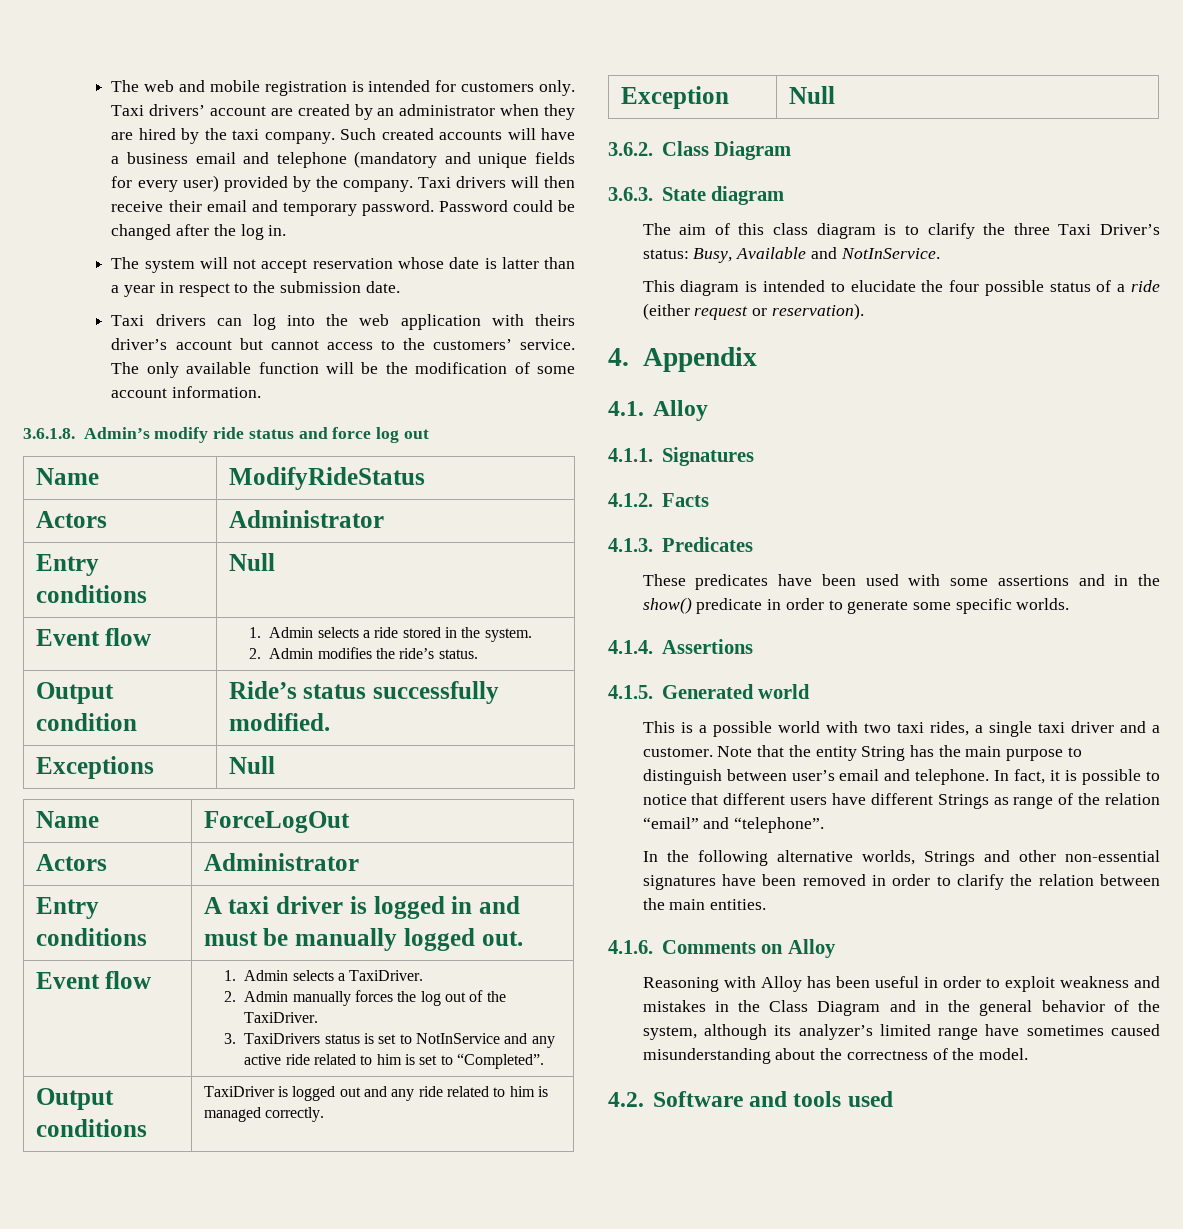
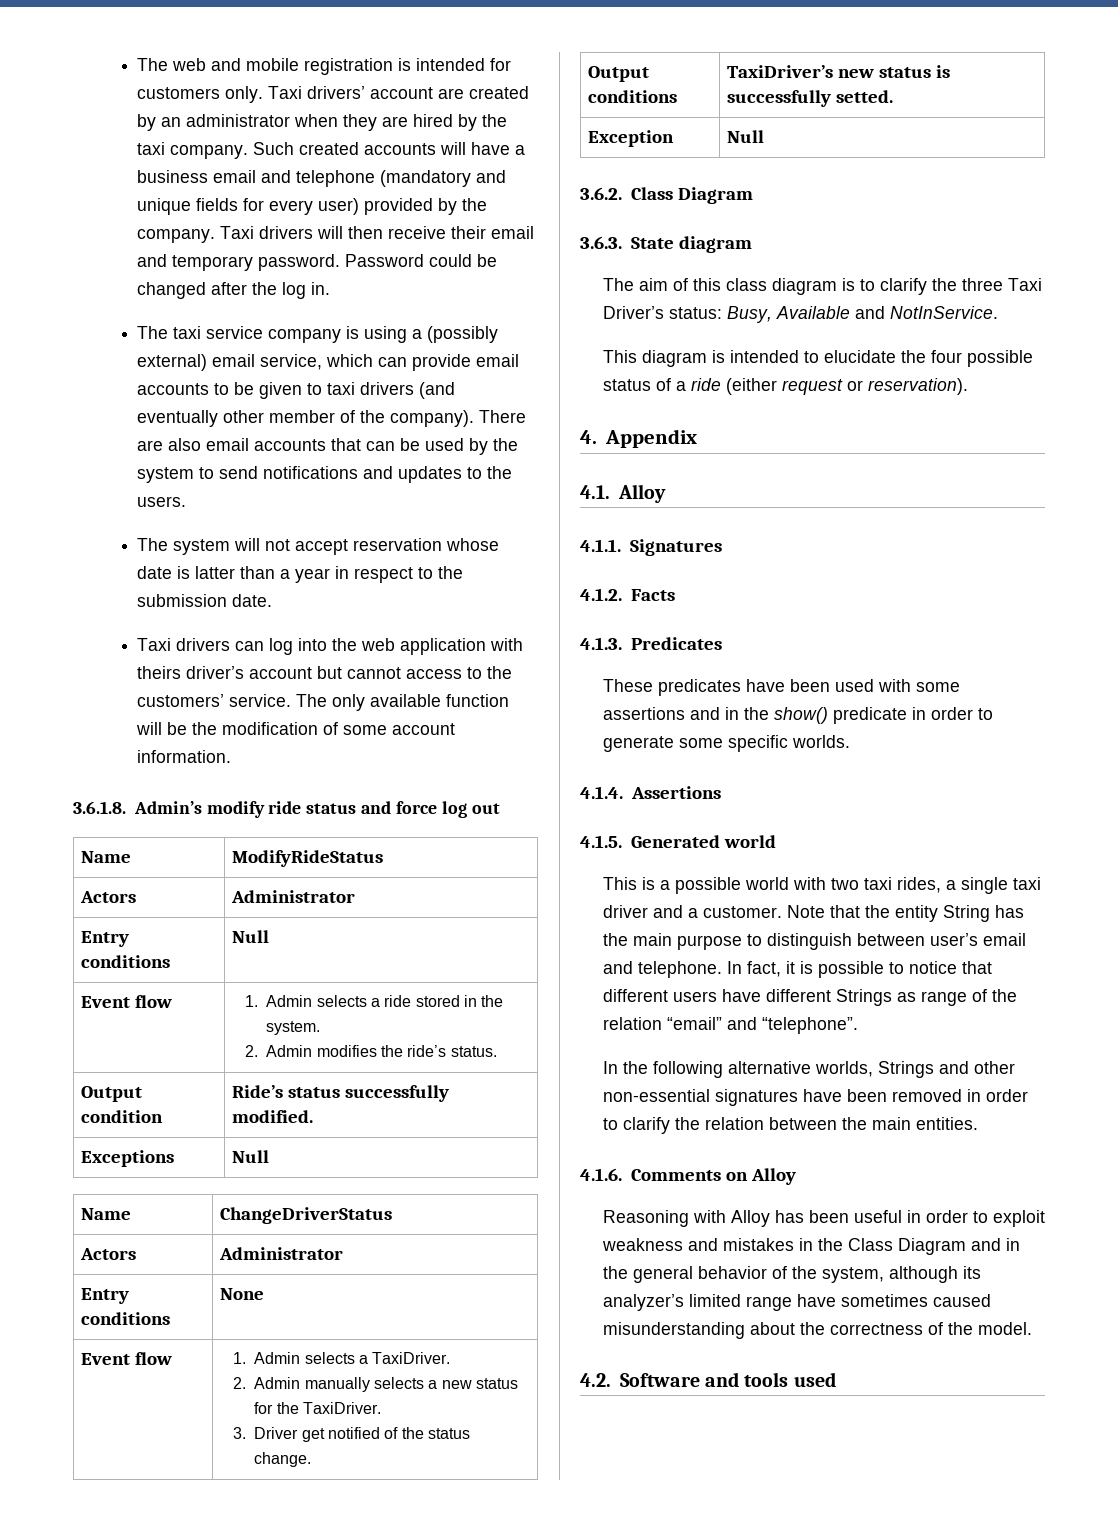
+ The taxi service company is using a (possibly external) email service, which can provide email accounts to be given to taxi drivers (and eventually other member of the company). There are also email accounts that can be used by the system to send notifications and updates to the users.
- Name | ForceLogOut
+ Name | ChangeDriverStatus
  Actors | Administrator
- Entry conditions | A taxi driver is logged in and must be manually logged out.
+ Entry conditions | None
  Event flow | 1. Admin selects a TaxiDriver.
- 2. Admin manually forces the log out of the TaxiDriver.
- 3. TaxiDrivers status is set to NotInService and any active ride related to him is set to “Completed”.
- Output conditions | TaxiDriver is logged out and any ride related to him is managed correctly.
+ 2. Admin manually selects a new status for the TaxiDriver.
+ 3. Driver get notified of the status change.
+ Output conditions | TaxiDriver’s new status is successfully setted.

